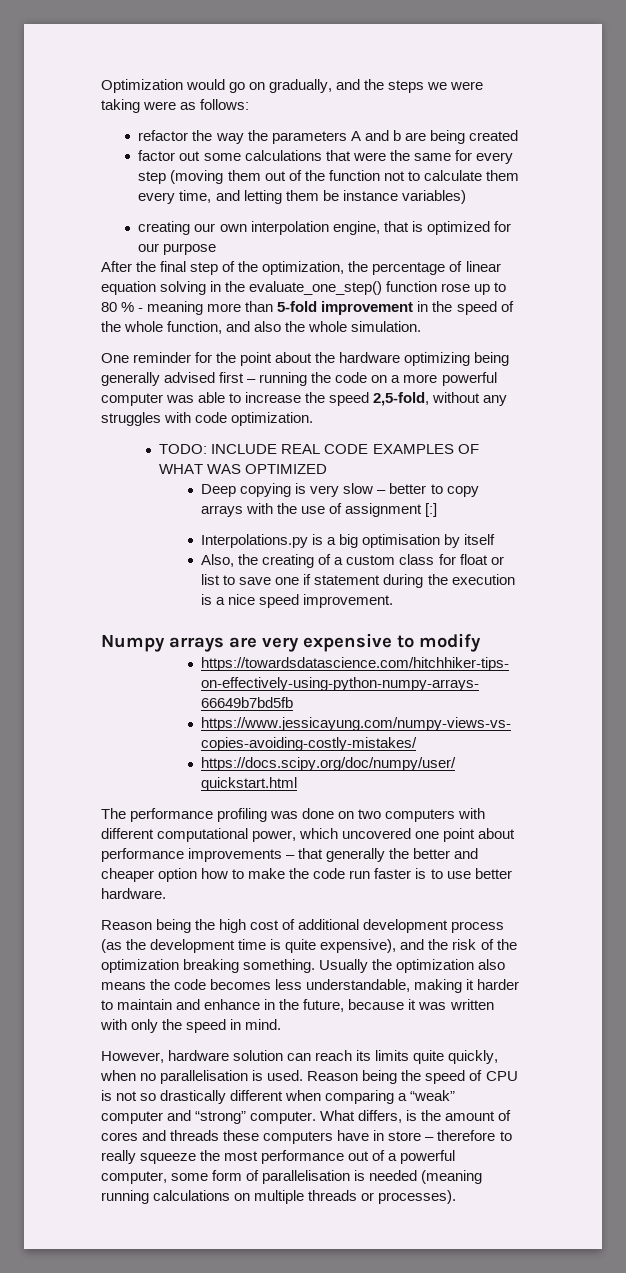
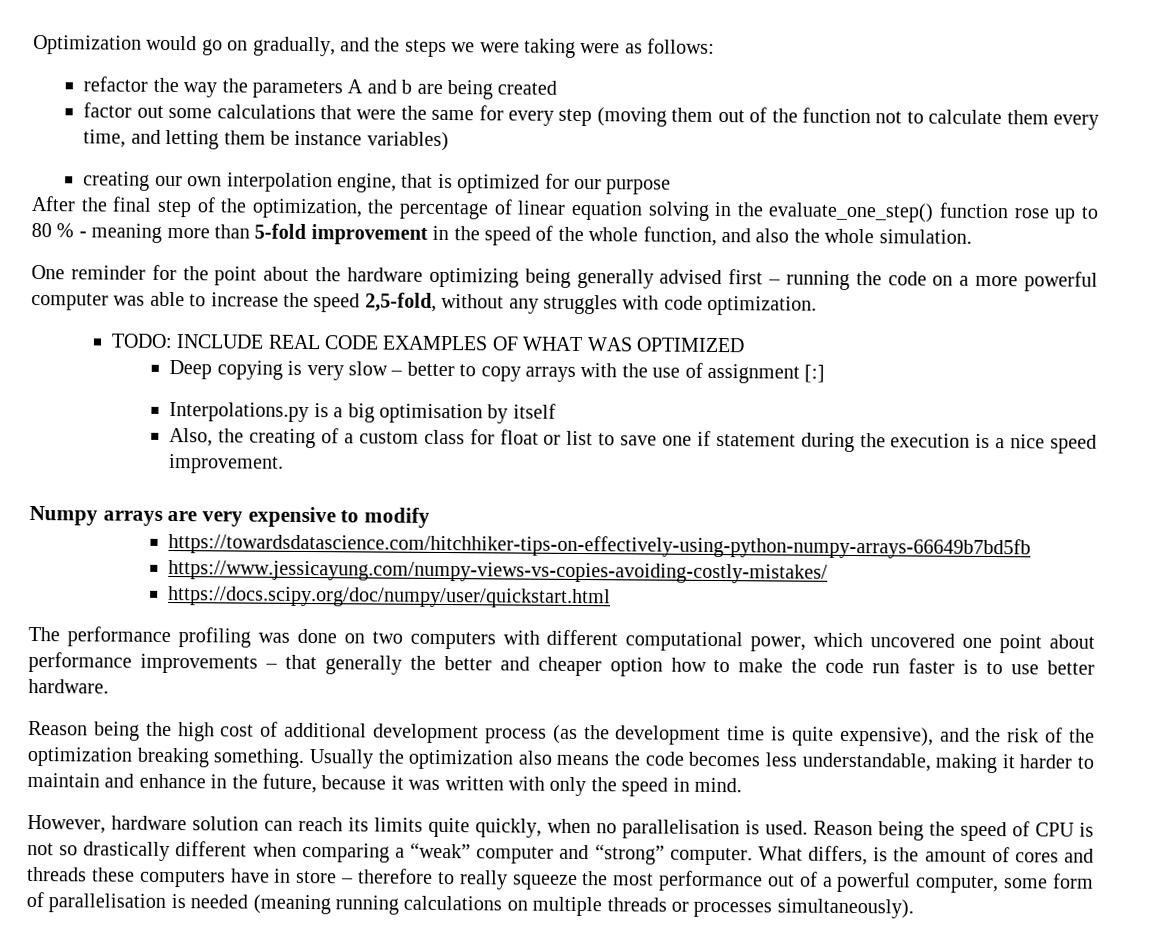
- What differs, is the amount of cores and threads these computers have in store – therefore to really squeeze the most performance out of a powerful computer, some form of parallelisation is needed (meaning running calculations on multiple threads or processes).
+ What differs, is the amount of cores and threads these computers have in store – therefore to really squeeze the most performance out of a powerful computer, some form of parallelisation is needed (meaning running calculations on multiple threads or processes simultaneously).

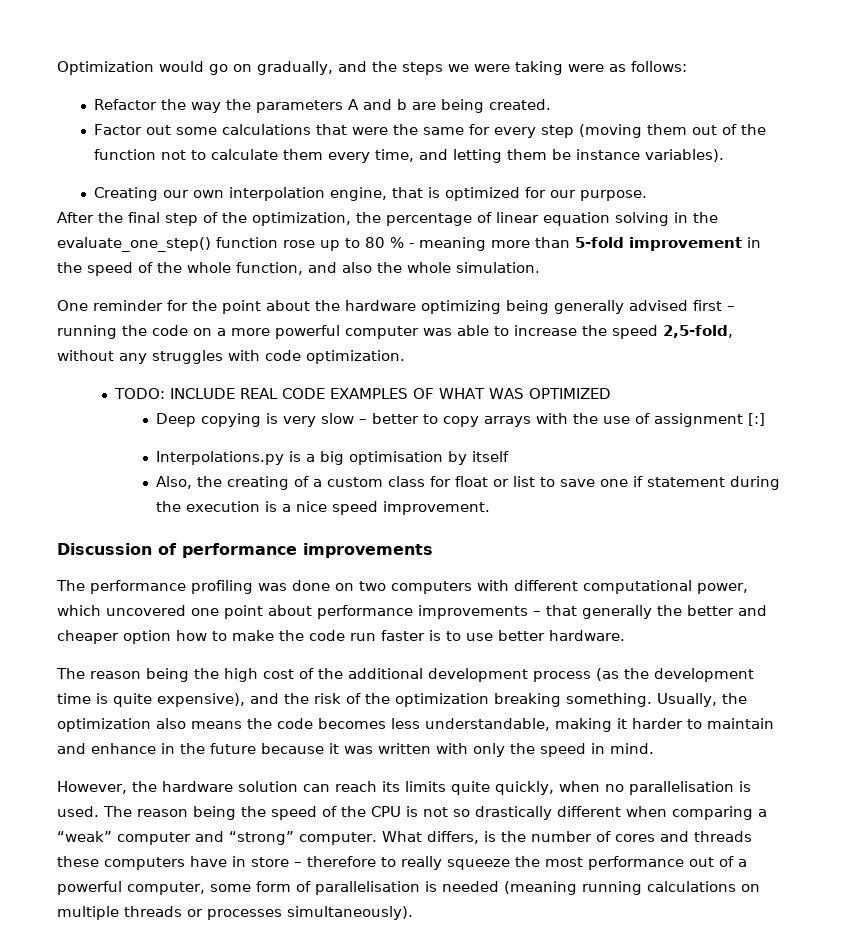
- refactor the way the parameters A and b are being created
- factor out some calculations that were the same for every step (moving them out of the function not to calculate them every time, and letting them be instance variables)
- creating our own interpolation engine, that is optimized for our purpose
+ Refactor the way the parameters A and b are being created.
+ Factor out some calculations that were the same for every step (moving them out of the function not to calculate them every time, and letting them be instance variables).
+ Creating our own interpolation engine, that is optimized for our purpose.
- Numpy arrays are very expensive to modify
- https://towardsdatascience.com/hitchhiker-tips-on-effectively-using-python-numpy-arrays-66649b7bd5fb
- https://www.jessicayung.com/numpy-views-vs-copies-avoiding-costly-mistakes/
- https://docs.scipy.org/doc/numpy/user/quickstart.html
+ Discussion of performance improvements
- Reason being the high cost of additional development process (as the development time is quite expensive), and the risk of the optimization breaking something.
+ The reason being the high cost of the additional development process (as the development time is quite expensive), and the risk of the optimization breaking something.
- Usually the optimization also means the code becomes less understandable, making it harder to maintain and enhance in the future, because it was written with only the speed in mind.
+ Usually, the optimization also means the code becomes less understandable, making it harder to maintain and enhance in the future because it was written with only the speed in mind.
- However, hardware solution can reach its limits quite quickly, when no parallelisation is used.
+ However, the hardware solution can reach its limits quite quickly, when no parallelisation is used.
- Reason being the speed of CPU is not so drastically different when comparing a “weak” computer and “strong” computer.
+ The reason being the speed of the CPU is not so drastically different when comparing a “weak” computer and “strong” computer.
- What differs, is the amount of cores and threads these computers have in store – therefore to really squeeze the most performance out of a powerful computer, some form of parallelisation is needed (meaning running calculations on multiple threads or processes simultaneously).
+ What differs, is the number of cores and threads these computers have in store – therefore to really squeeze the most performance out of a powerful computer, some form of parallelisation is needed (meaning running calculations on multiple threads or processes simultaneously).

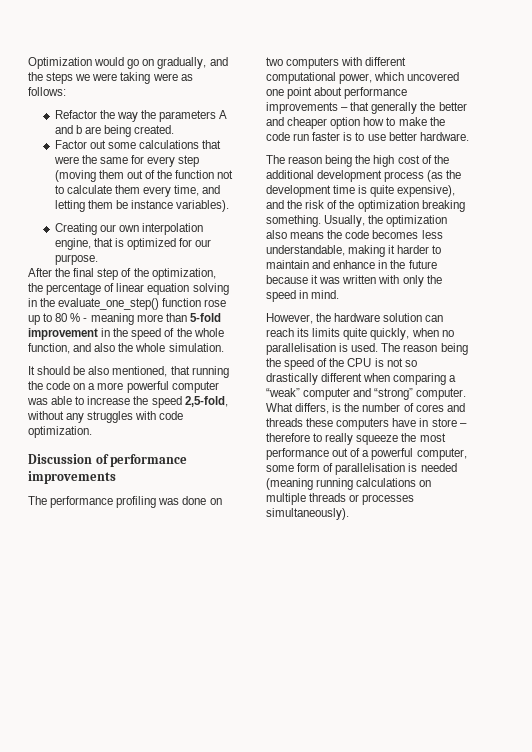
- One reminder for the point about the hardware optimizing being generally advised first – running the code on a more powerful computer was able to increase the speed 2,5-fold, without any struggles with code optimization.
+ It should be also mentioned, that running the code on a more powerful computer was able to increase the speed 2,5-fold, without any struggles with code optimization.
- TODO: INCLUDE REAL CODE EXAMPLES OF WHAT WAS OPTIMIZED
- Deep copying is very slow – better to copy arrays with the use of assignment [:]
- Interpolations.py is a big optimisation by itself
- Also, the creating of a custom class for float or list to save one if statement during the execution is a nice speed improvement.

